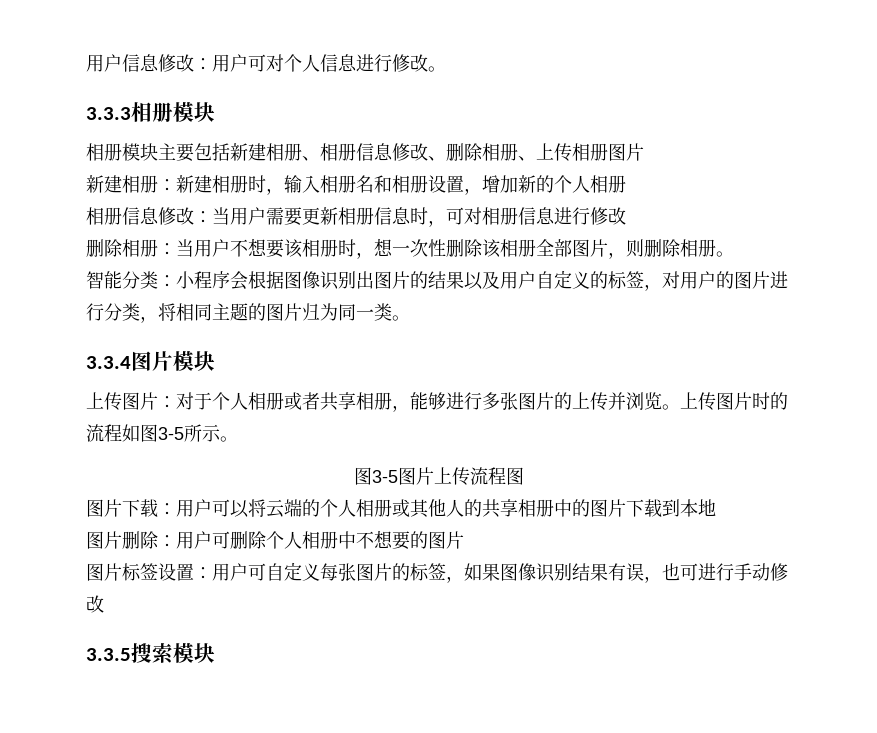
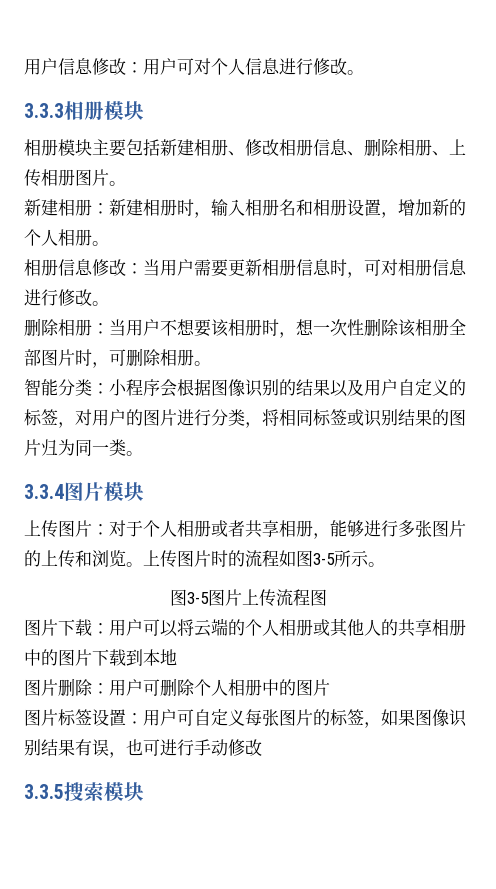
- 相册模块主要包括新建相册、相册信息修改、删除相册、上传相册图片
+ 相册模块主要包括新建相册、修改相册信息、删除相册、上传相册图片。
- 新建相册：新建相册时，输入相册名和相册设置，增加新的个人相册
+ 新建相册：新建相册时，输入相册名和相册设置，增加新的个人相册。
- 相册信息修改：当用户需要更新相册信息时，可对相册信息进行修改
+ 相册信息修改：当用户需要更新相册信息时，可对相册信息进行修改。
- 删除相册：当用户不想要该相册时，想一次性删除该相册全部图片，则删除相册。
+ 删除相册：当用户不想要该相册时，想一次性删除该相册全部图片时，可删除相册。
- 智能分类：小程序会根据图像识别出图片的结果以及用户自定义的标签，对用户的图片进行分类，将相同主题的图片归为同一类。
+ 智能分类：小程序会根据图像识别的结果以及用户自定义的标签，对用户的图片进行分类，将相同标签或识别结果的图片归为同一类。
- 上传图片：对于个人相册或者共享相册，能够进行多张图片的上传并浏览。
+ 上传图片：对于个人相册或者共享相册，能够进行多张图片的上传和浏览。
- 图片删除：用户可删除个人相册中不想要的图片
+ 图片删除：用户可删除个人相册中的图片

